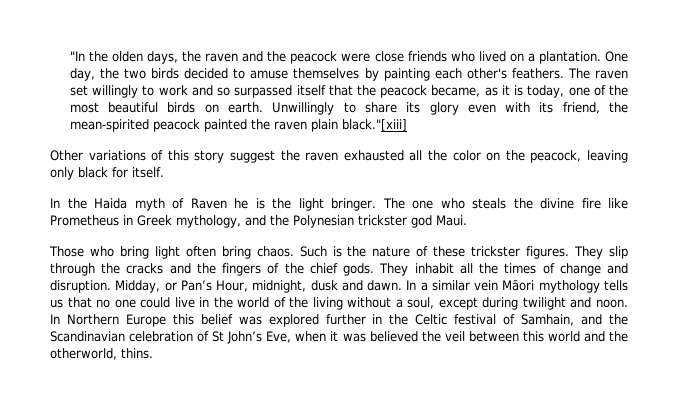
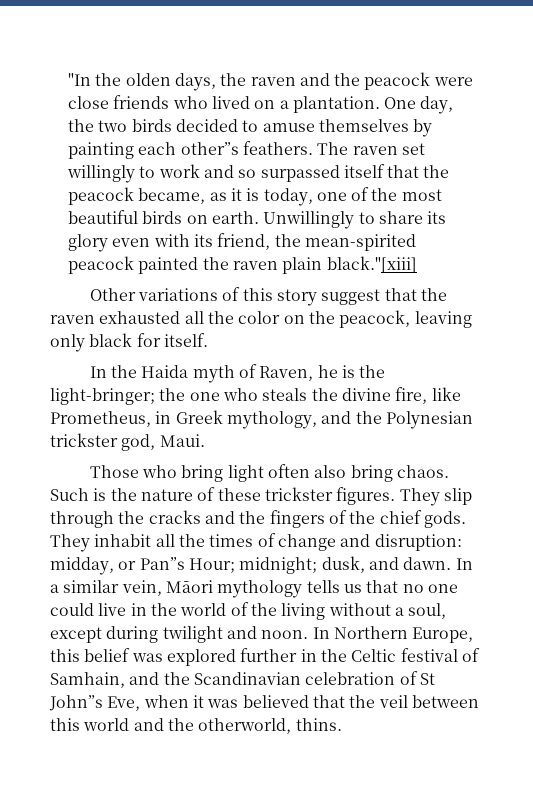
- One day, the two birds decided to amuse themselves by painting each other's feathers.
+ One day, the two birds decided to amuse themselves by painting each other”s feathers.
- Other variations of this story suggest the raven exhausted all the color on the peacock, leaving only black for itself.
+ Other variations of this story suggest that the raven exhausted all the color on the peacock, leaving only black for itself.
- In the Haida myth of Raven he is the light bringer. The one who steals the divine fire like Prometheus in Greek mythology, and the Polynesian trickster god Maui.
+ In the Haida myth of Raven, he is the light-bringer; the one who steals the divine fire, like Prometheus, in Greek mythology, and the Polynesian trickster god, Maui.
- Those who bring light often bring chaos.
+ Those who bring light often also bring chaos.
- They inhabit all the times of change and disruption. Midday, or Pan’s Hour, midnight, dusk and dawn.
+ They inhabit all the times of change and disruption: midday, or Pan”s Hour; midnight; dusk, and dawn.
- In a similar vein Māori mythology tells us that no one could live in the world of the living without a soul, except during twilight and noon.
+ In a similar vein, Māori mythology tells us that no one could live in the world of the living without a soul, except during twilight and noon.
- In Northern Europe this belief was explored further in the Celtic festival of Samhain, and the Scandinavian celebration of St John’s Eve, when it was believed the veil between this world and the otherworld, thins.
+ In Northern Europe, this belief was explored further in the Celtic festival of Samhain, and the Scandinavian celebration of St John”s Eve, when it was believed that the veil between this world and the otherworld, thins.

